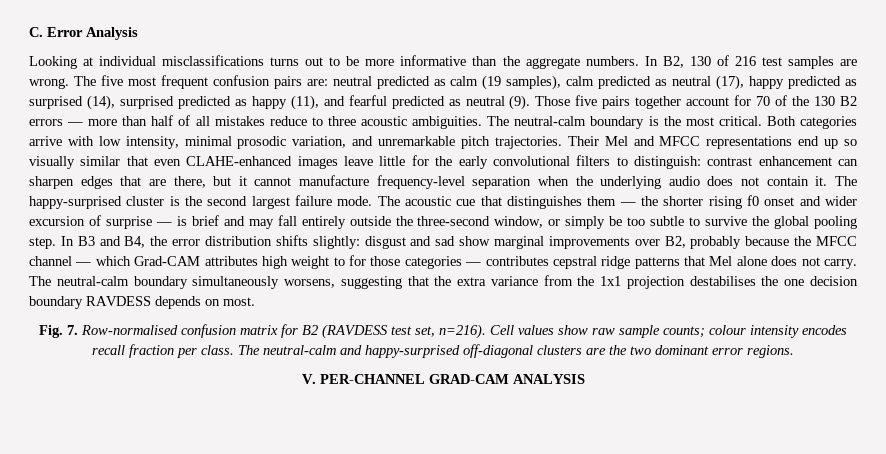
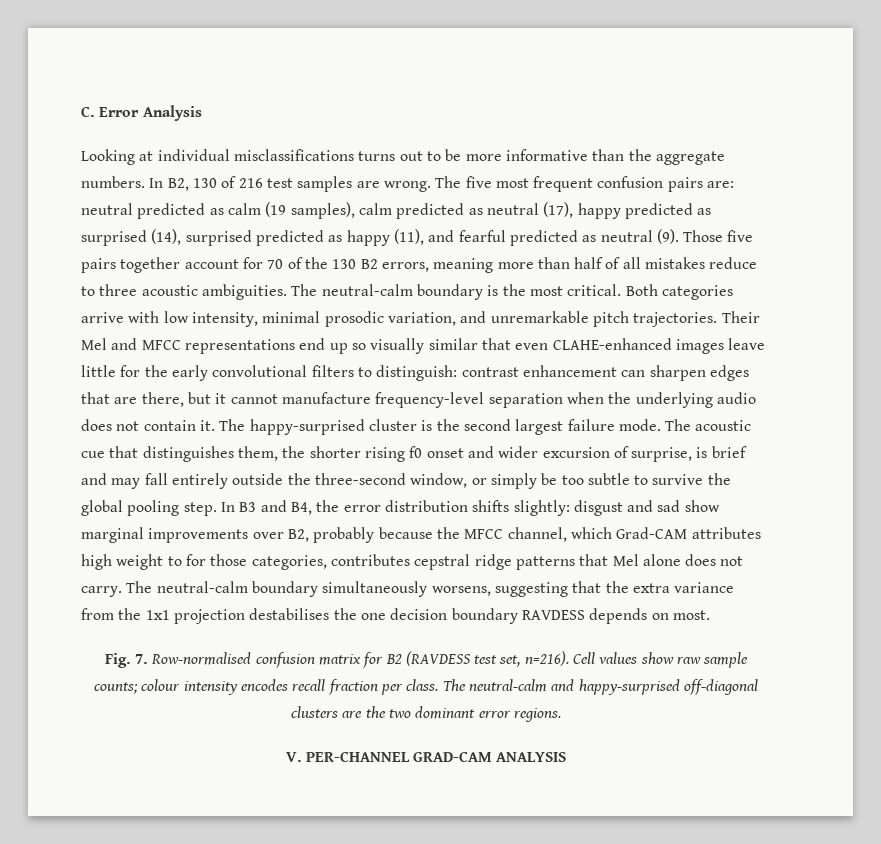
- Those five pairs together account for 70 of the 130 B2 errors — more than half of all mistakes reduce to three acoustic ambiguities.
+ Those five pairs together account for 70 of the 130 B2 errors, meaning more than half of all mistakes reduce to three acoustic ambiguities.
- The acoustic cue that distinguishes them — the shorter rising f0 onset and wider excursion of surprise — is brief and may fall entirely outside the three-second window, or simply be too subtle to survive the global pooling step.
+ The acoustic cue that distinguishes them, the shorter rising f0 onset and wider excursion of surprise, is brief and may fall entirely outside the three-second window, or simply be too subtle to survive the global pooling step.
- In B3 and B4, the error distribution shifts slightly: disgust and sad show marginal improvements over B2, probably because the MFCC channel — which Grad-CAM attributes high weight to for those categories — contributes cepstral ridge patterns that Mel alone does not carry.
+ In B3 and B4, the error distribution shifts slightly: disgust and sad show marginal improvements over B2, probably because the MFCC channel, which Grad-CAM attributes high weight to for those categories, contributes cepstral ridge patterns that Mel alone does not carry.

